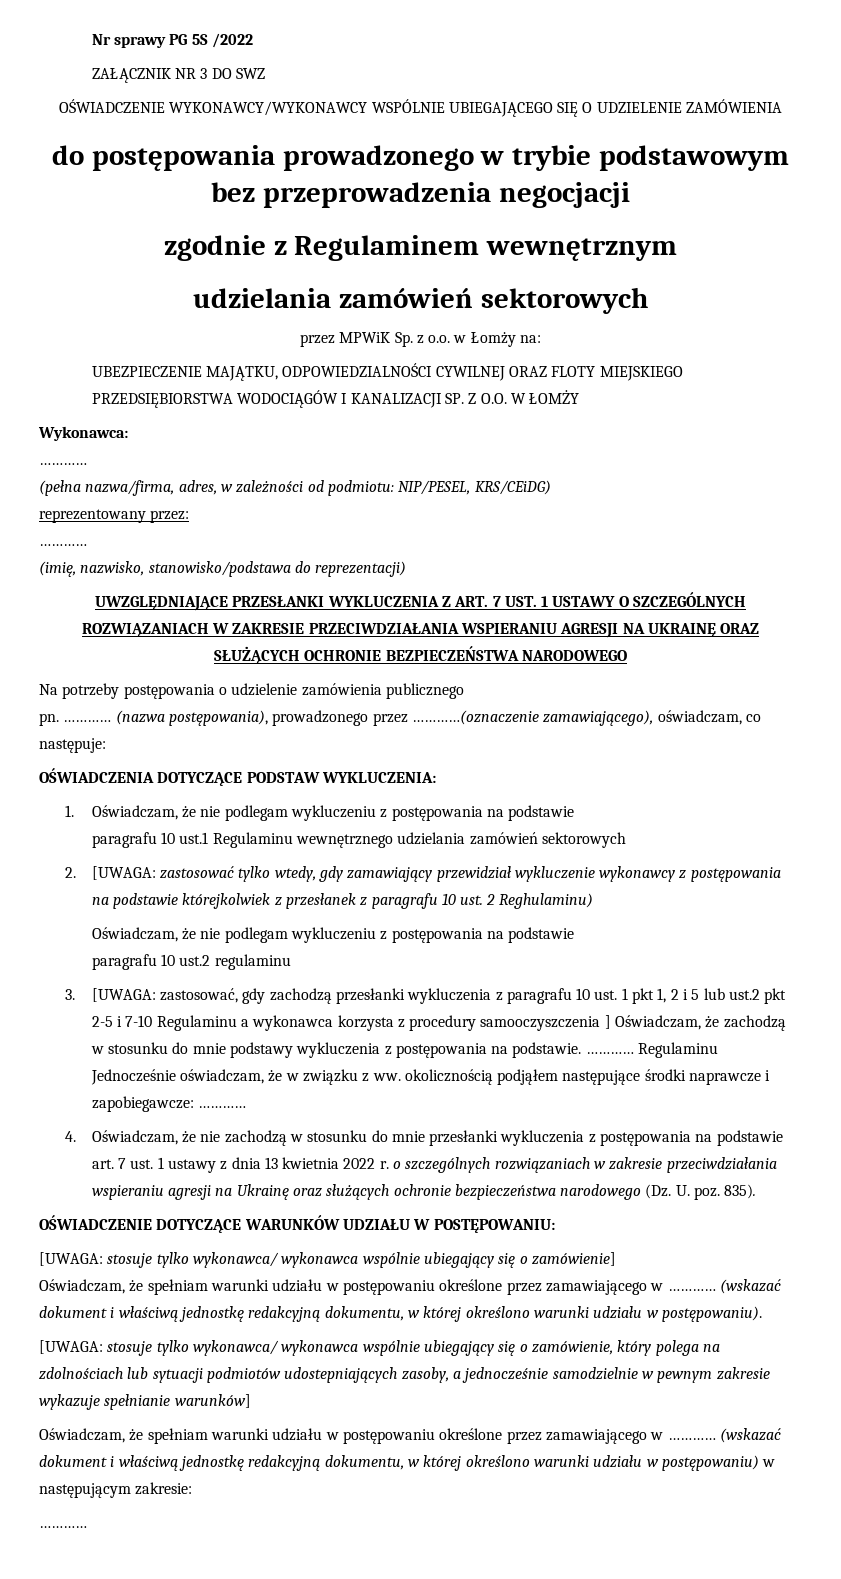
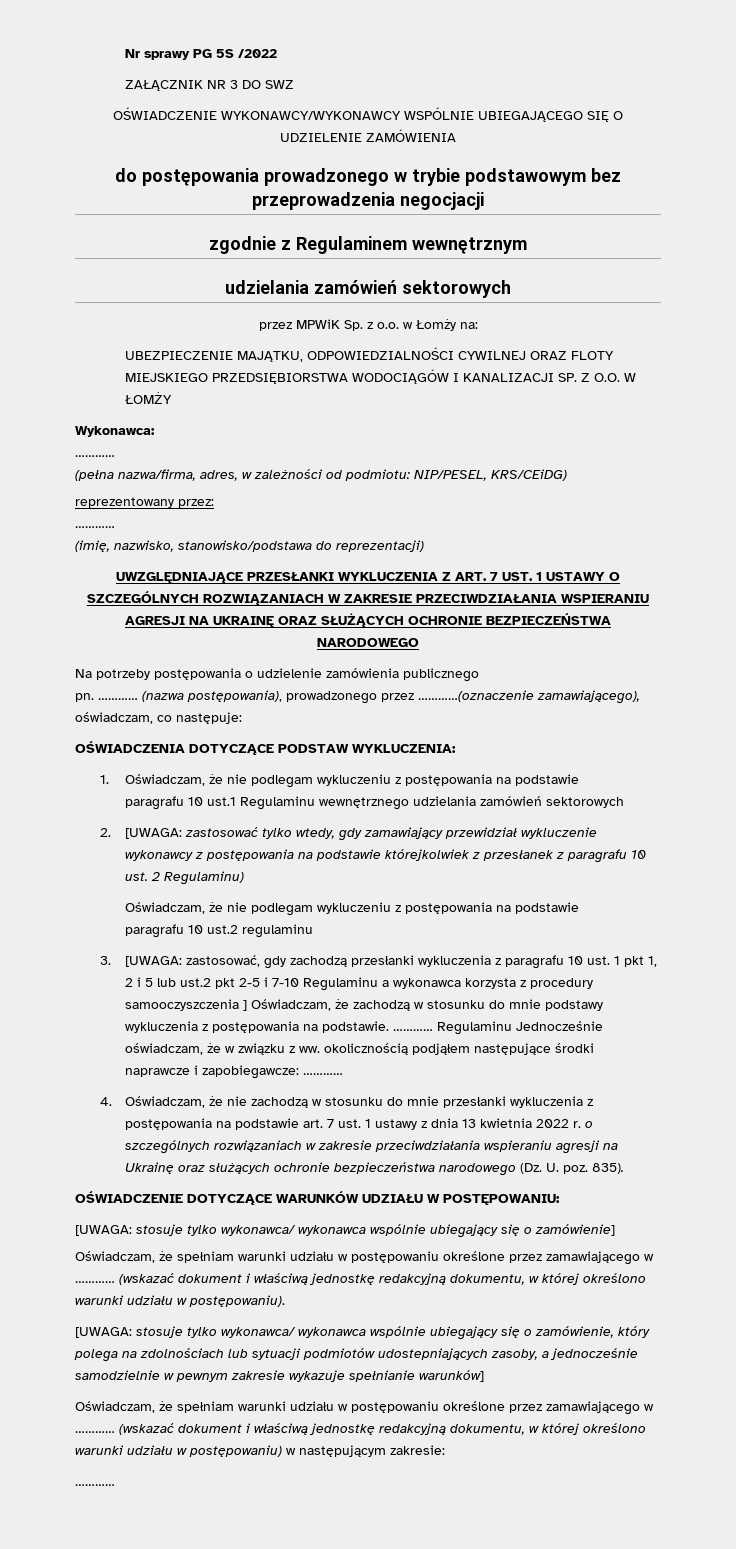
- 2. [UWAGA: zastosować tylko wtedy, gdy zamawiający przewidział wykluczenie wykonawcy z postępowania na podstawie którejkolwiek z przesłanek z paragrafu 10 ust. 2 Reghulaminu)
+ 2. [UWAGA: zastosować tylko wtedy, gdy zamawiający przewidział wykluczenie wykonawcy z postępowania na podstawie którejkolwiek z przesłanek z paragrafu 10 ust. 2 Regulaminu)

